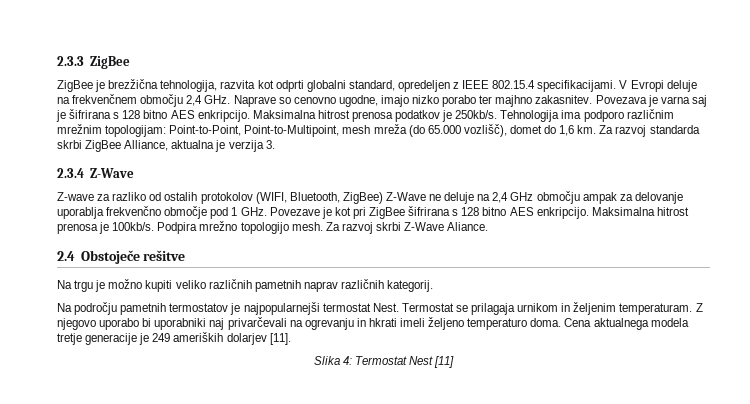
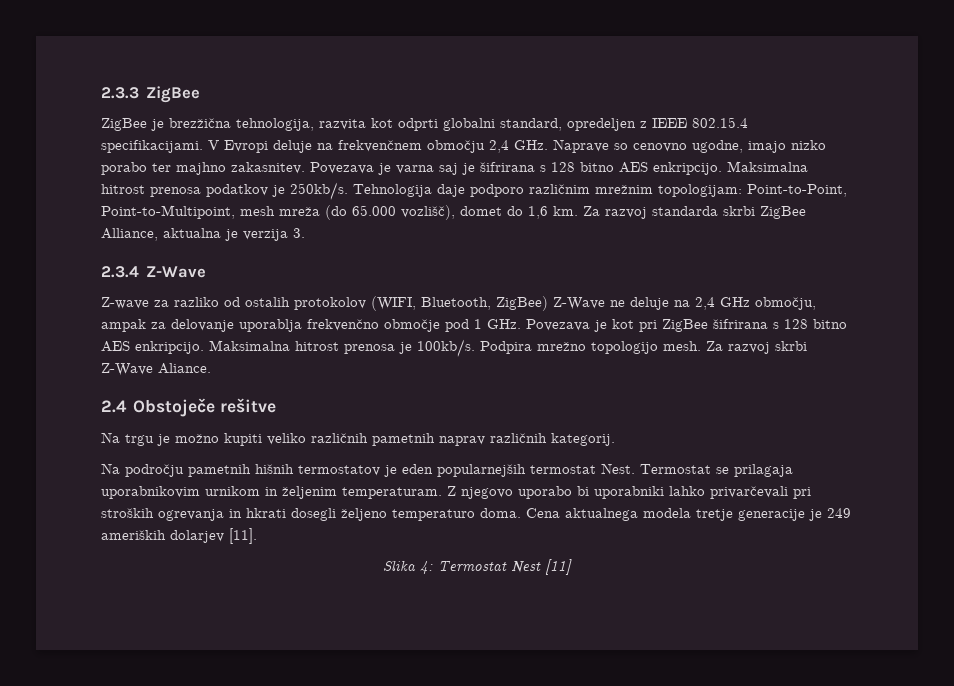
- Tehnologija ima podporo različnim mrežnim topologijam: Point-to-Point, Point-to-Multipoint, mesh mreža (do 65.000 vozlišč), domet do 1,6 km.
+ Tehnologija daje podporo različnim mrežnim topologijam: Point-to-Point, Point-to-Multipoint, mesh mreža (do 65.000 vozlišč), domet do 1,6 km.
- Z-wave za razliko od ostalih protokolov (WIFI, Bluetooth, ZigBee) Z-Wave ne deluje na 2,4 GHz območju ampak za delovanje uporablja frekvenčno območje pod 1 GHz. Povezave je kot pri ZigBee šifrirana s 128 bitno AES enkripcijo.
+ Z-wave za razliko od ostalih protokolov (WIFI, Bluetooth, ZigBee) Z-Wave ne deluje na 2,4 GHz območju, ampak za delovanje uporablja frekvenčno območje pod 1 GHz. Povezava je kot pri ZigBee šifrirana s 128 bitno AES enkripcijo.
- Na področju pametnih termostatov je najpopularnejši termostat Nest.
+ Na področju pametnih hišnih termostatov je eden popularnejših termostat Nest.
- Termostat se prilagaja urnikom in željenim temperaturam.
+ Termostat se prilagaja uporabnikovim urnikom in željenim temperaturam.
- Z njegovo uporabo bi uporabniki naj privarčevali na ogrevanju in hkrati imeli željeno temperaturo doma.
+ Z njegovo uporabo bi uporabniki lahko privarčevali pri stroških ogrevanja in hkrati dosegli željeno temperaturo doma.

